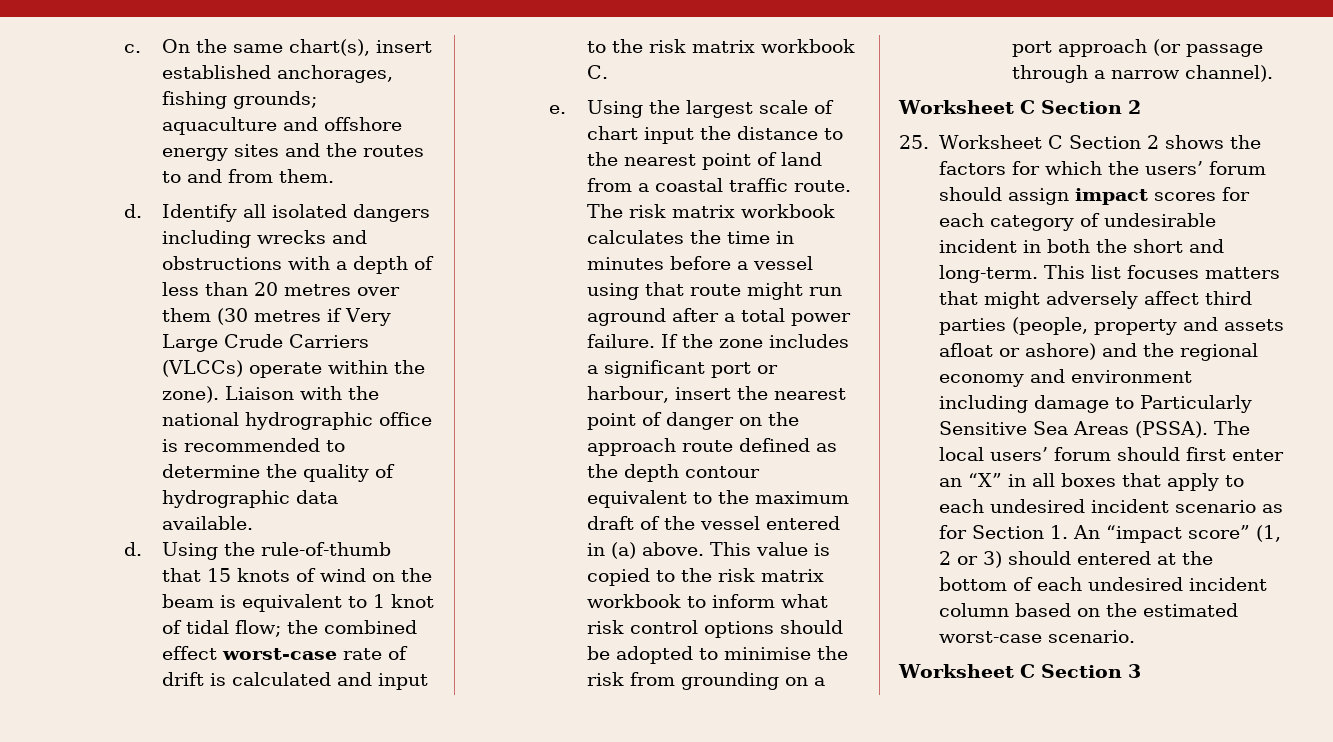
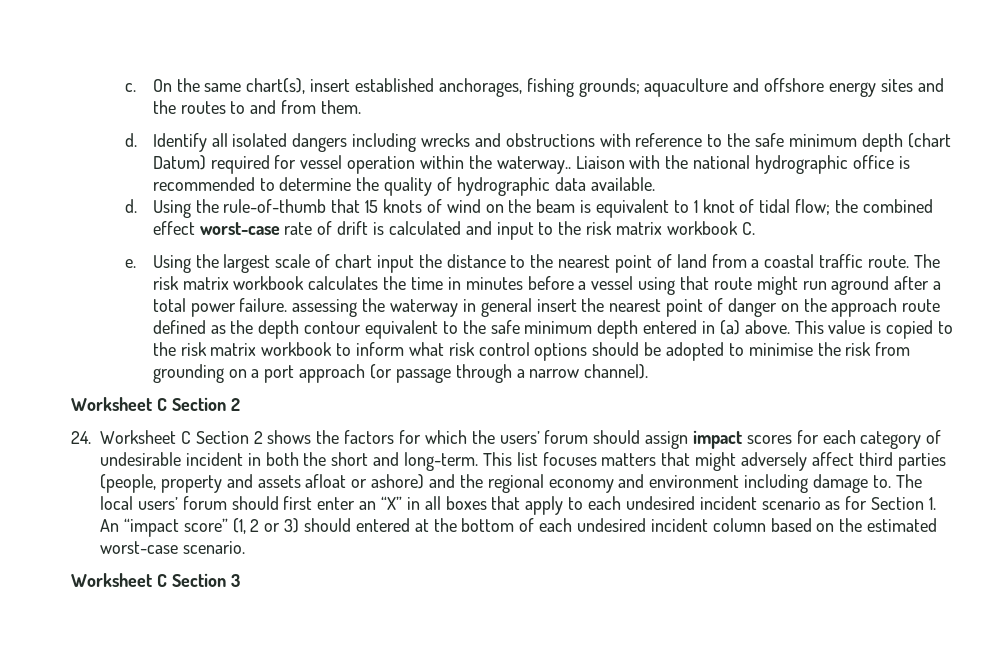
- Identify all isolated dangers including wrecks and obstructions with a depth of less than 20 metres over them (30 metres if Very Large Crude Carriers (VLCCs) operate within the zone).
+ Identify all isolated dangers including wrecks and obstructions with reference to the safe minimum depth (chart Datum) required for vessel operation within the waterway..
- The risk matrix workbook calculates the time in minutes before a vessel using that route might run aground after a total power failure. If the zone includes a significant port or harbour, insert the nearest point of danger on the approach route defined as the depth contour equivalent to the maximum draft of the vessel entered in (a) above.
+ The risk matrix workbook calculates the time in minutes before a vessel using that route might run aground after a total power failure. assessing the waterway in general insert the nearest point of danger on the approach route defined as the depth contour equivalent to the safe minimum depth entered in (a) above.
- 25. Worksheet C Section 2 shows the factors for which the users’ forum should assign impact scores for each category of undesirable incident in both the short and long-term.
+ 24. Worksheet C Section 2 shows the factors for which the users’ forum should assign impact scores for each category of undesirable incident in both the short and long-term.
- This list focuses matters that might adversely affect third parties (people, property and assets afloat or ashore) and the regional economy and environment including damage to Particularly Sensitive Sea Areas (PSSA).
+ This list focuses matters that might adversely affect third parties (people, property and assets afloat or ashore) and the regional economy and environment including damage to.

